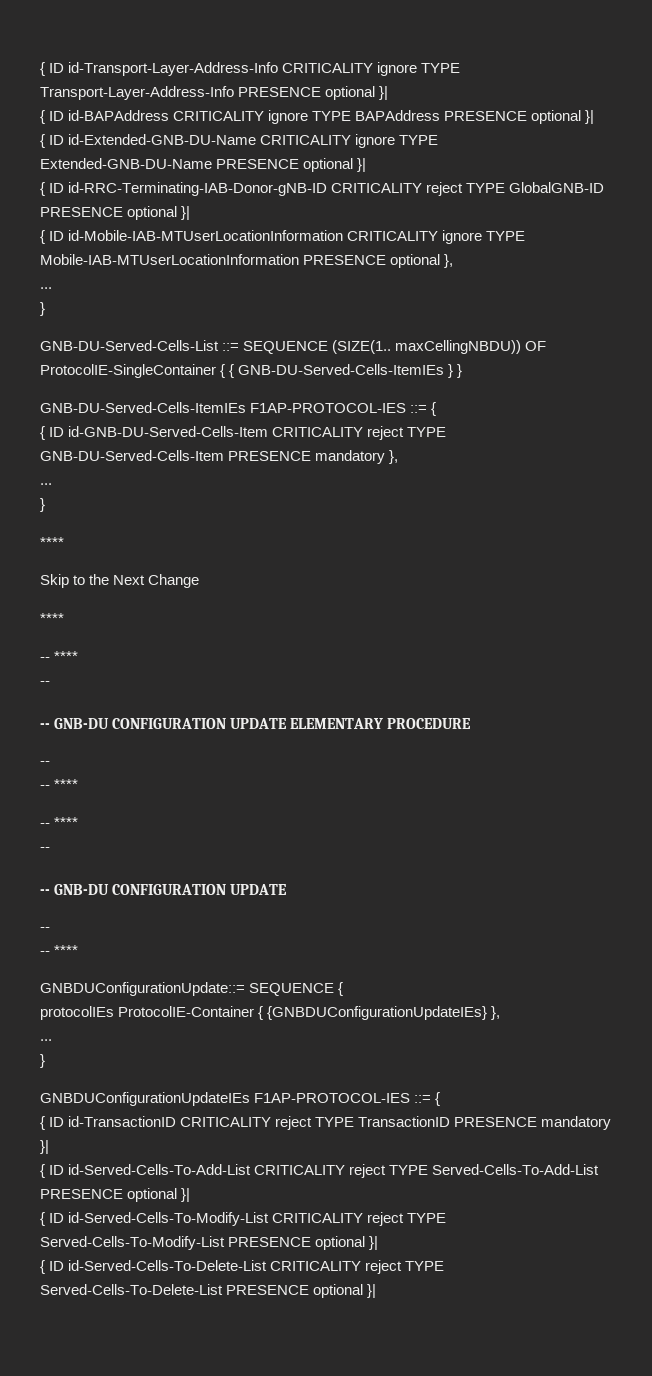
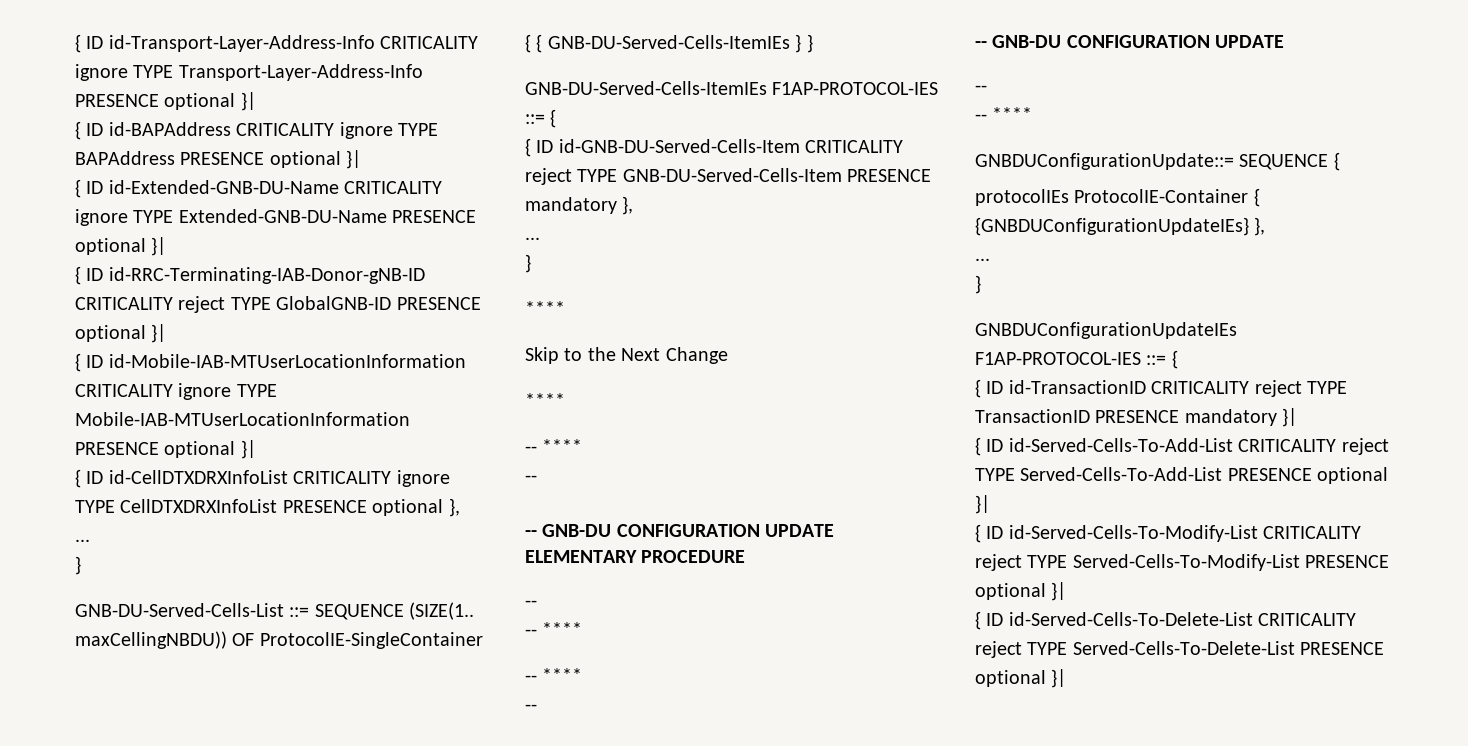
- { ID id-Mobile-IAB-MTUserLocationInformation CRITICALITY ignore TYPE Mobile-IAB-MTUserLocationInformation PRESENCE optional },
+ { ID id-Mobile-IAB-MTUserLocationInformation CRITICALITY ignore TYPE Mobile-IAB-MTUserLocationInformation PRESENCE optional }|
+ { ID id-CellDTXDRXInfoList CRITICALITY ignore TYPE CellDTXDRXInfoList PRESENCE optional },

